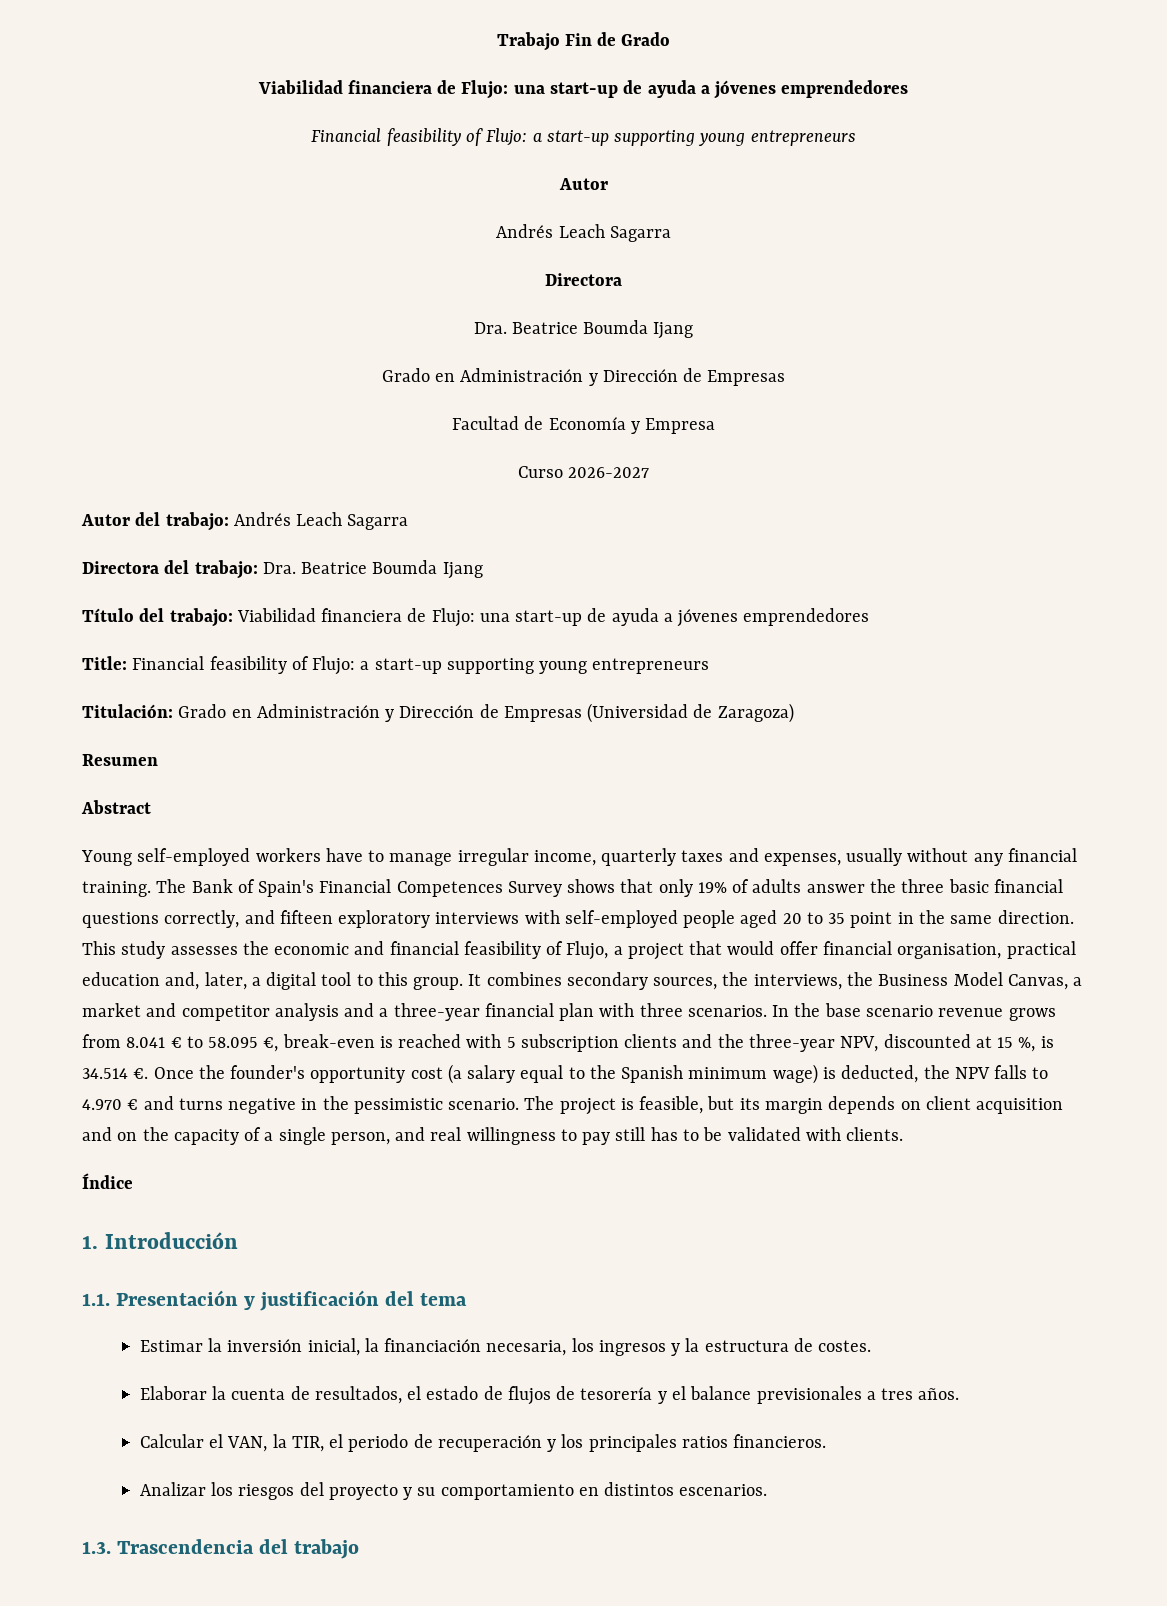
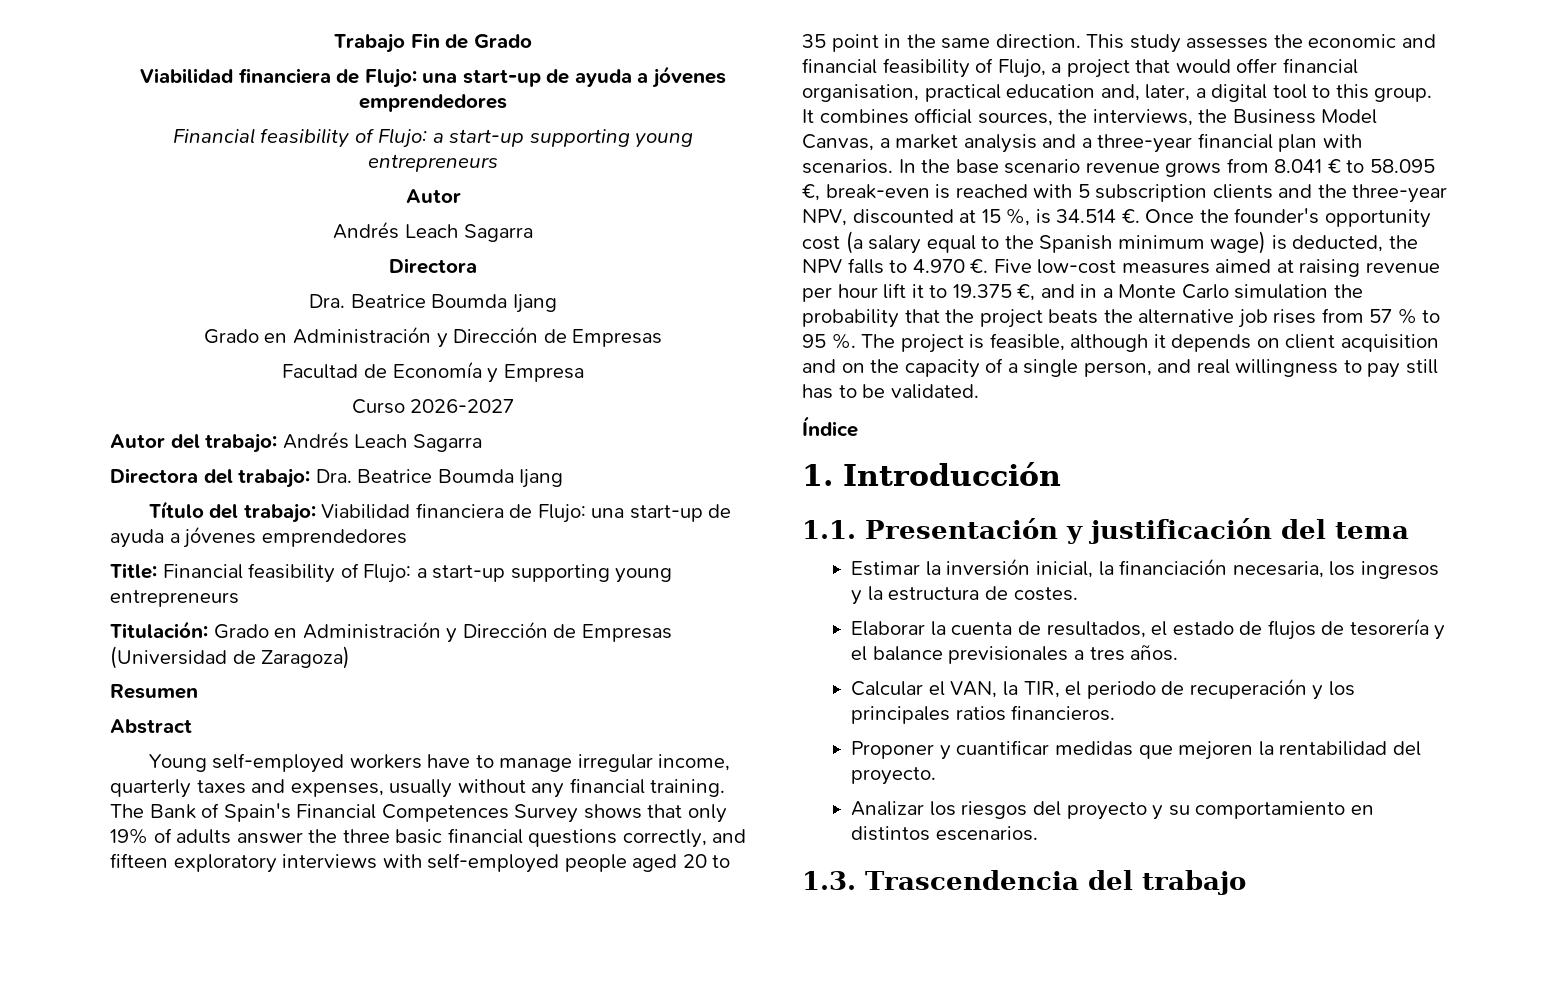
- It combines secondary sources, the interviews, the Business Model Canvas, a market and competitor analysis and a three-year financial plan with three scenarios.
+ It combines official sources, the interviews, the Business Model Canvas, a market analysis and a three-year financial plan with scenarios.
- Once the founder's opportunity cost (a salary equal to the Spanish minimum wage) is deducted, the NPV falls to 4.970 € and turns negative in the pessimistic scenario.
+ Once the founder's opportunity cost (a salary equal to the Spanish minimum wage) is deducted, the NPV falls to 4.970 €. Five low-cost measures aimed at raising revenue per hour lift it to 19.375 €, and in a Monte Carlo simulation the probability that the project beats the alternative job rises from 57 % to 95 %.
- The project is feasible, but its margin depends on client acquisition and on the capacity of a single person, and real willingness to pay still has to be validated with clients.
+ The project is feasible, although it depends on client acquisition and on the capacity of a single person, and real willingness to pay still has to be validated.
+ Proponer y cuantificar medidas que mejoren la rentabilidad del proyecto.

